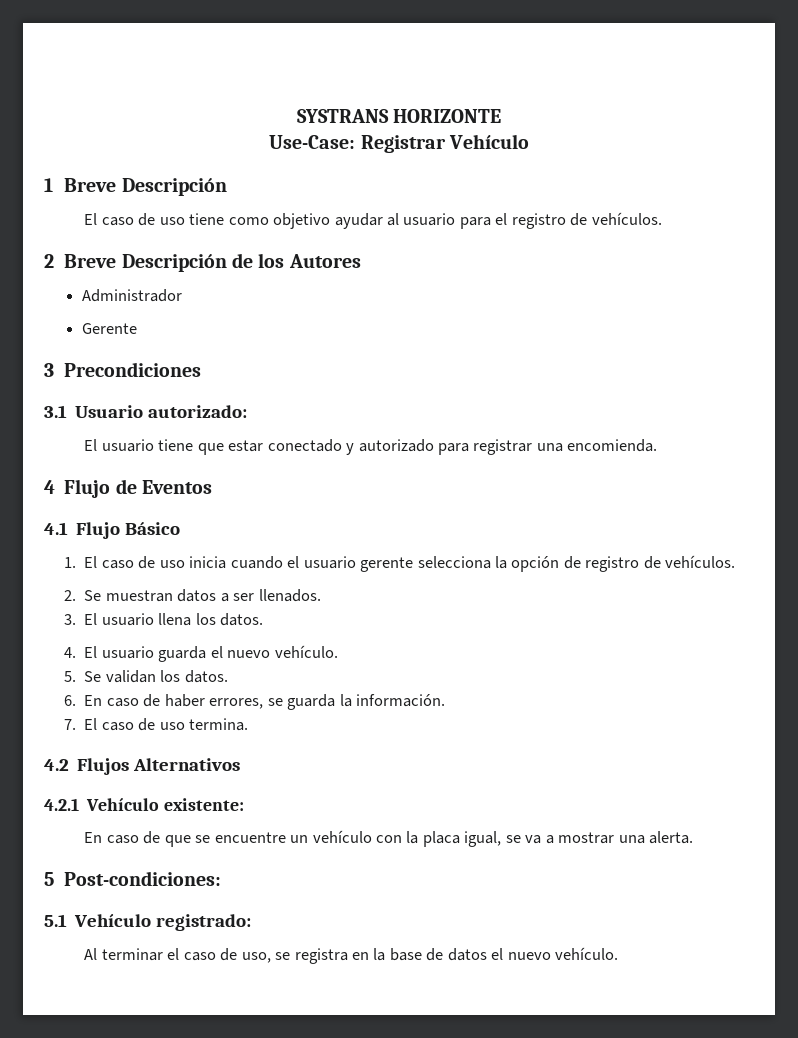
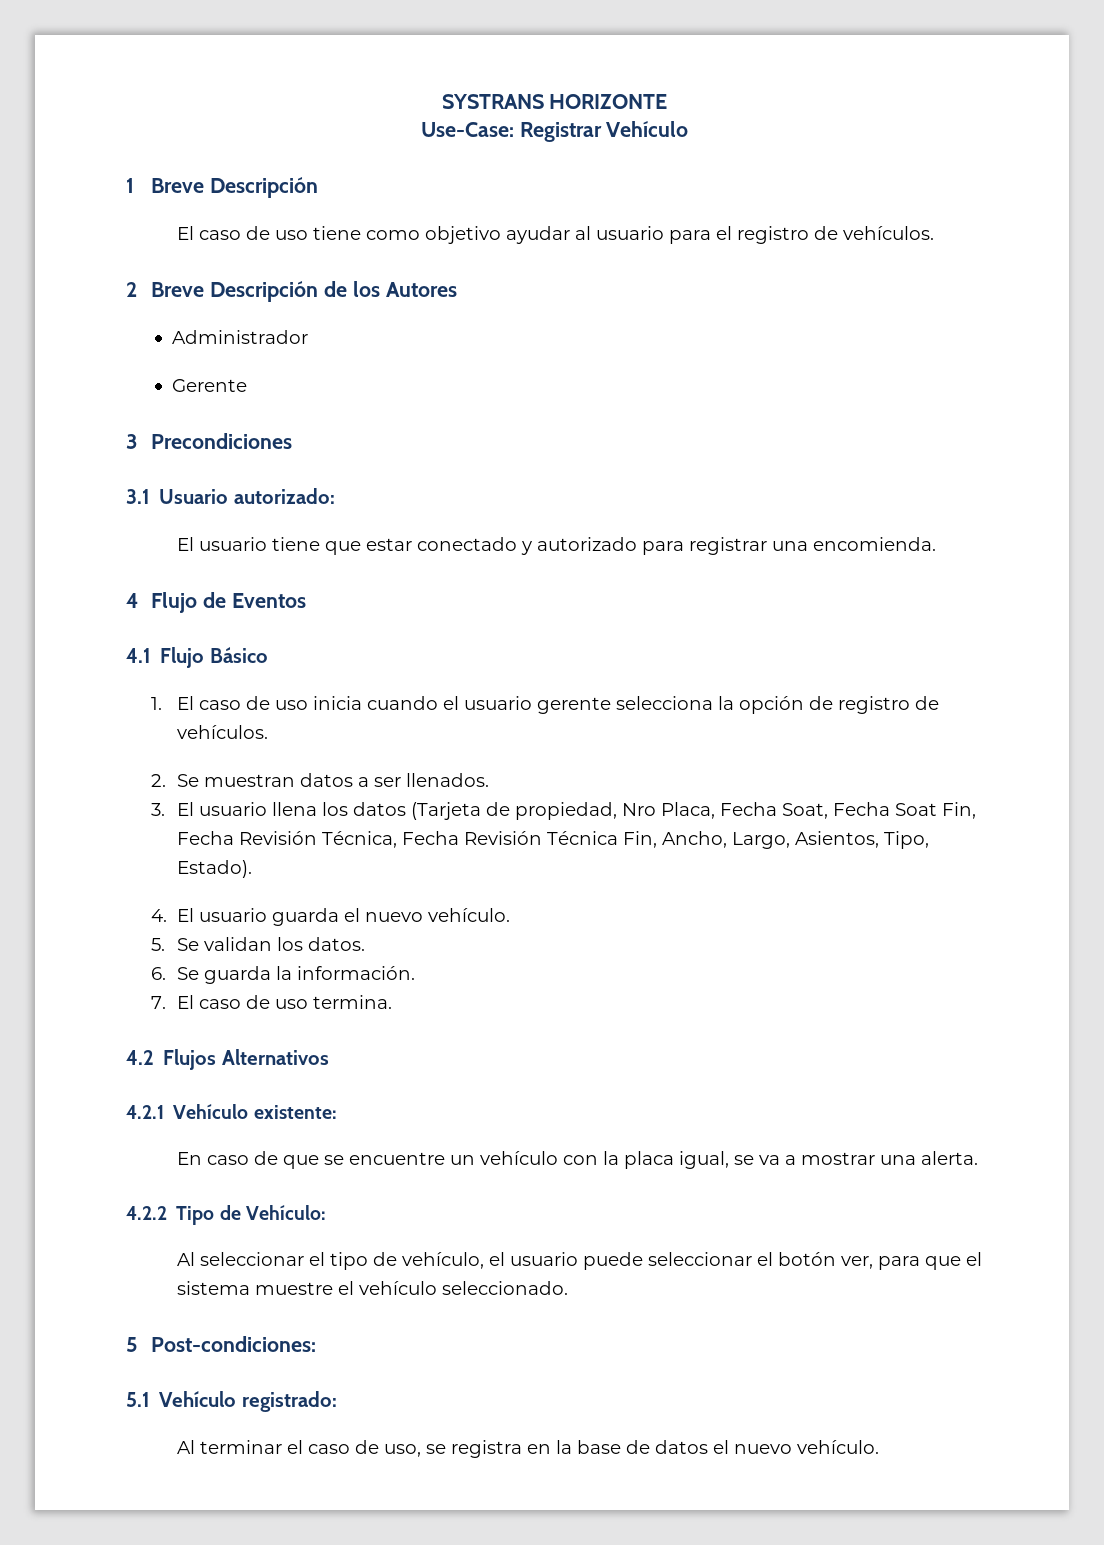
- 3. El usuario llena los datos.
+ 3. El usuario llena los datos (Tarjeta de propiedad, Nro Placa, Fecha Soat, Fecha Soat Fin, Fecha Revisión Técnica, Fecha Revisión Técnica Fin, Ancho, Largo, Asientos, Tipo, Estado).
- 6. En caso de haber errores, se guarda la información.
+ 6. Se guarda la información.
+ 4.2.2 Tipo de Vehículo:
+ Al seleccionar el tipo de vehículo, el usuario puede seleccionar el botón ver, para que el sistema muestre el vehículo seleccionado.

